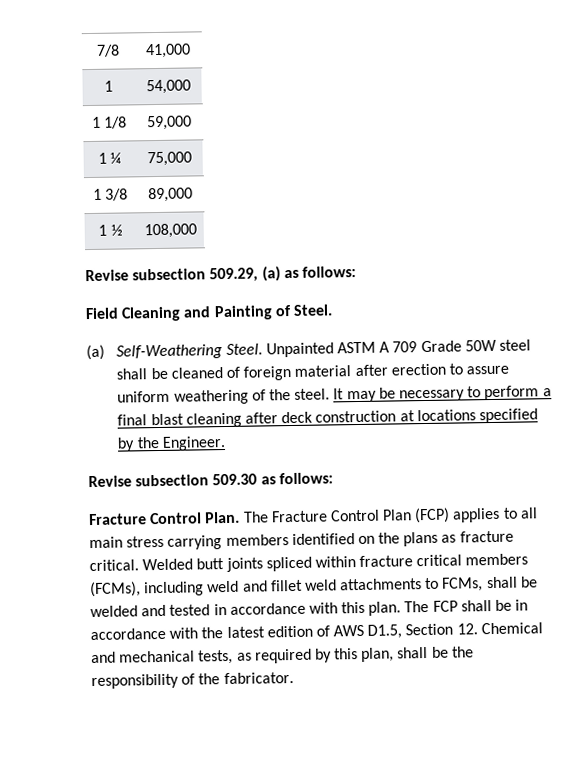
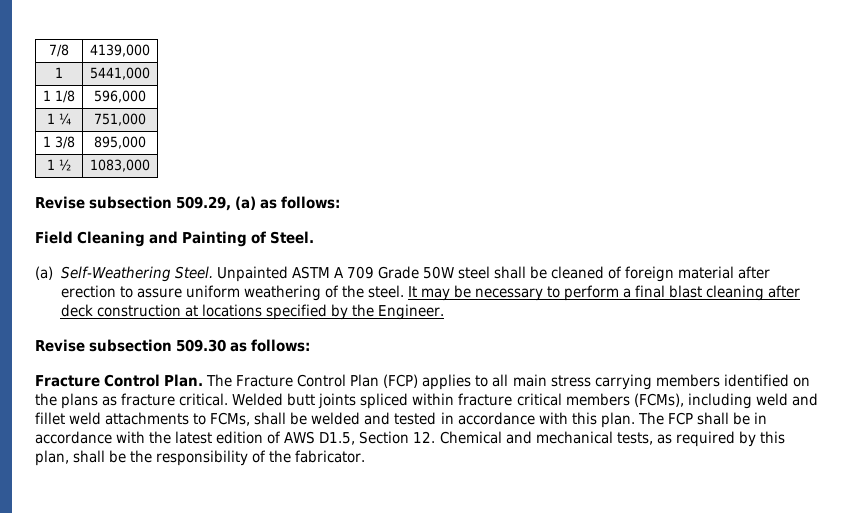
- 7/8 | 41,000
+ 7/8 | 4139,000
- 1 | 54,000
+ 1 | 5441,000
- 1 1/8 | 59,000
+ 1 1/8 | 596,000
- 1 ¼ | 75,000
+ 1 ¼ | 751,000
- 1 3/8 | 89,000
+ 1 3/8 | 895,000
- 1 ½ | 108,000
+ 1 ½ | 1083,000

